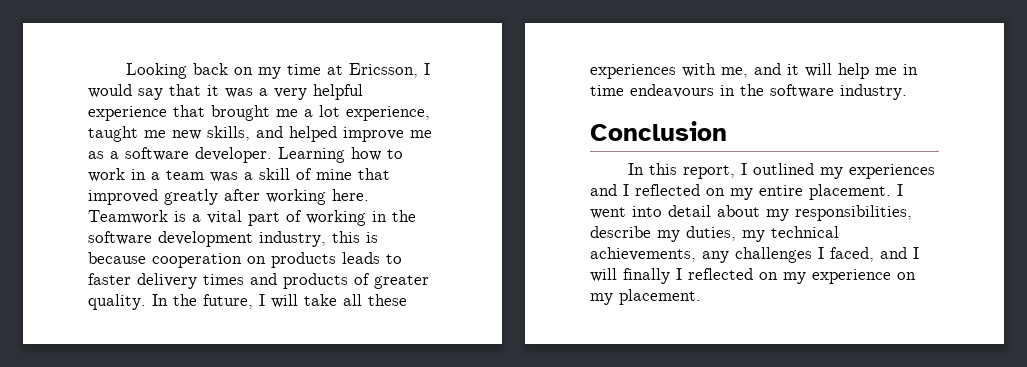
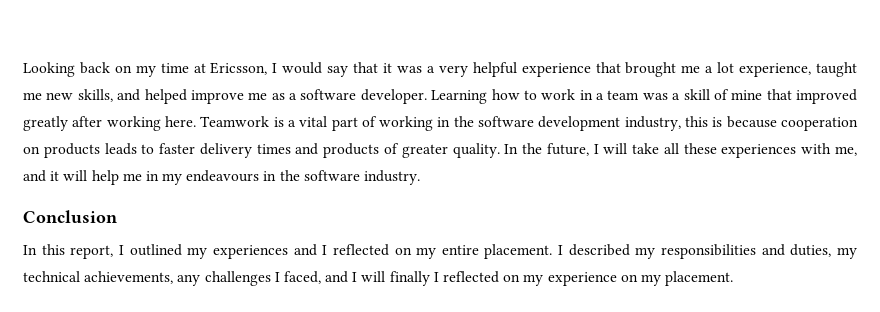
- In the future, I will take all these experiences with me, and it will help me in time endeavours in the software industry.
+ In the future, I will take all these experiences with me, and it will help me in my endeavours in the software industry.
- I went into detail about my responsibilities, describe my duties, my technical achievements, any challenges I faced, and I will finally I reflected on my experience on my placement.
+ I described my responsibilities and duties, my technical achievements, any challenges I faced, and I will finally I reflected on my experience on my placement.

